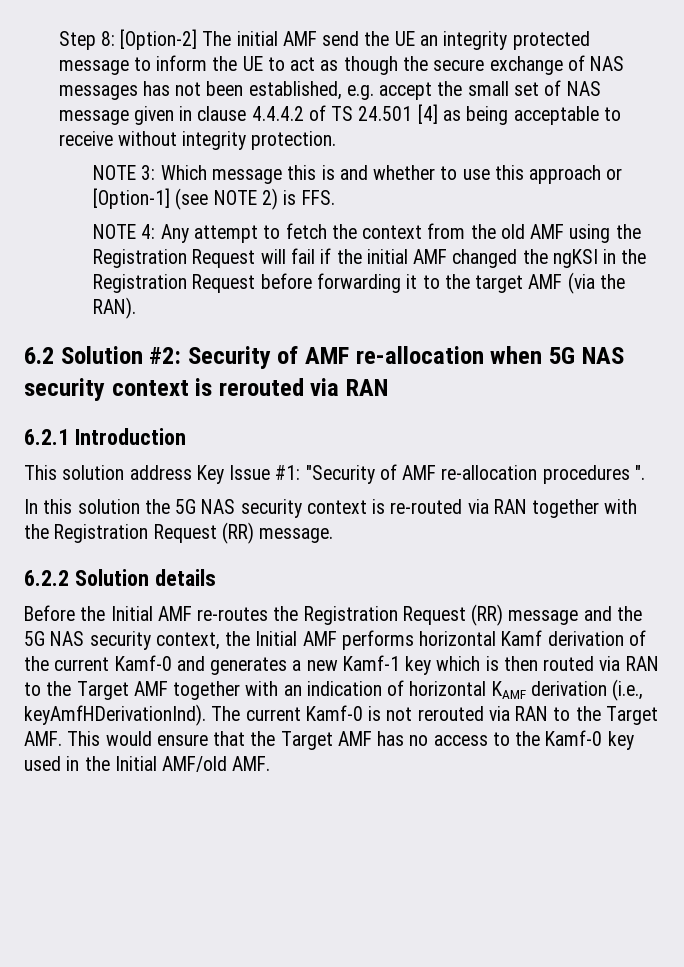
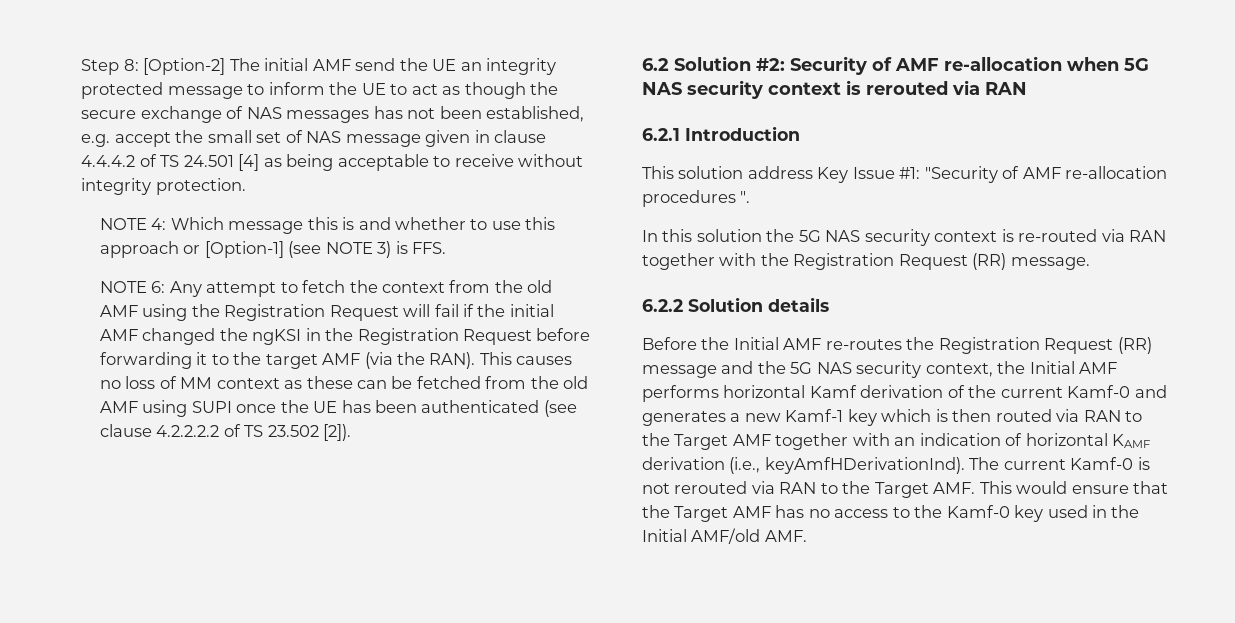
- NOTE 3: Which message this is and whether to use this approach or [Option-1] (see NOTE 2) is FFS.
+ NOTE 4: Which message this is and whether to use this approach or [Option-1] (see NOTE 3) is FFS.
- NOTE 4: Any attempt to fetch the context from the old AMF using the Registration Request will fail if the initial AMF changed the ngKSI in the Registration Request before forwarding it to the target AMF (via the RAN).
+ NOTE 6: Any attempt to fetch the context from the old AMF using the Registration Request will fail if the initial AMF changed the ngKSI in the Registration Request before forwarding it to the target AMF (via the RAN). This causes no loss of MM context as these can be fetched from the old AMF using SUPI once the UE has been authenticated (see clause 4.2.2.2.2 of TS 23.502 [2]).

